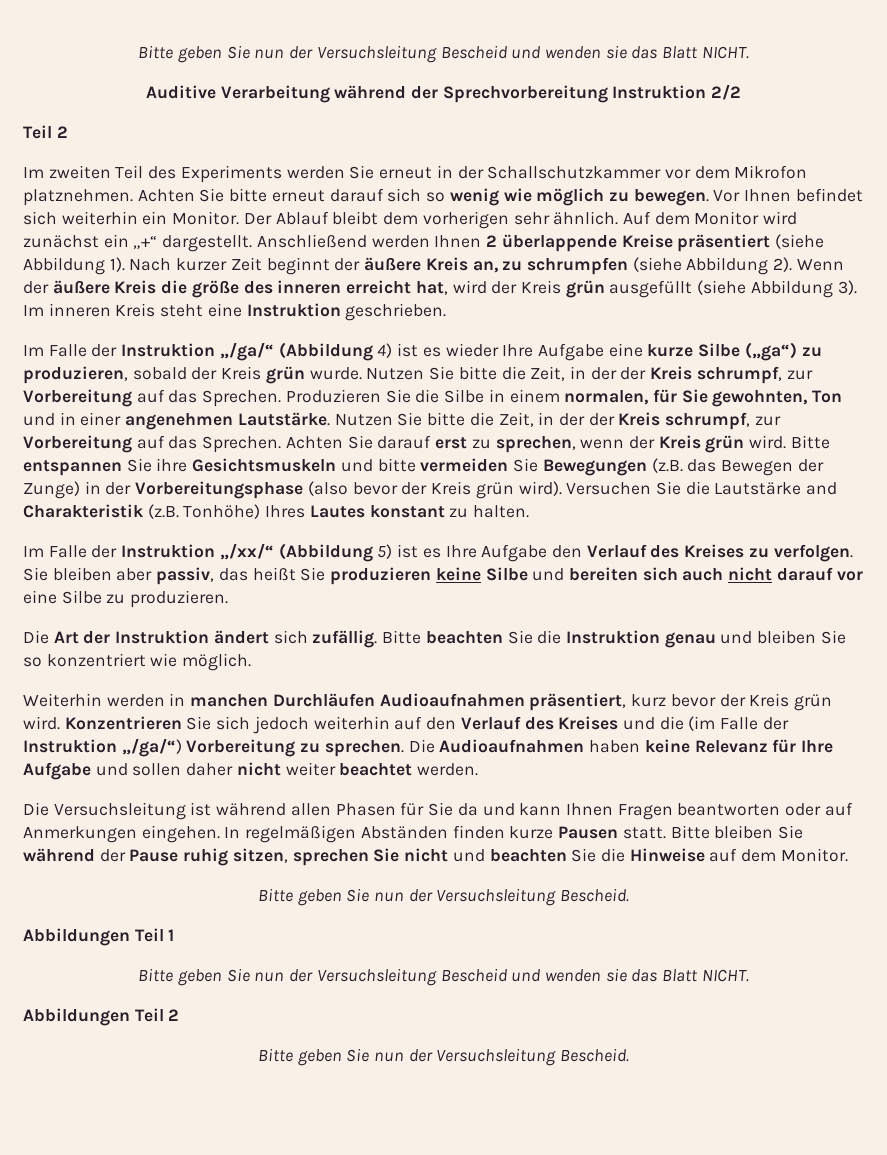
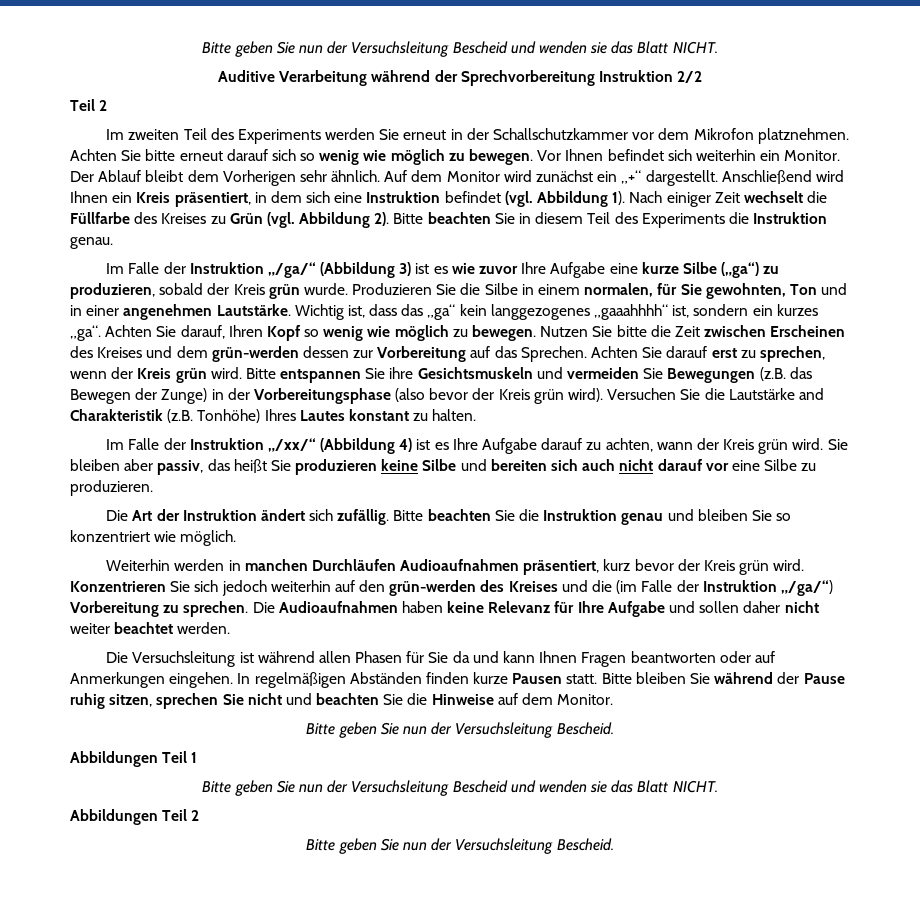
- Der Ablauf bleibt dem vorherigen sehr ähnlich.
+ Der Ablauf bleibt dem Vorherigen sehr ähnlich.
- Anschließend werden Ihnen 2 überlappende Kreise präsentiert (siehe Abbildung 1). Nach kurzer Zeit beginnt der äußere Kreis an, zu schrumpfen (siehe Abbildung 2). Wenn der äußere Kreis die größe des inneren erreicht hat, wird der Kreis grün ausgefüllt (siehe Abbildung 3). Im inneren Kreis steht eine Instruktion geschrieben.
+ Anschließend wird Ihnen ein Kreis präsentiert, in dem sich eine Instruktion befindet (vgl. Abbildung 1). Nach einiger Zeit wechselt die Füllfarbe des Kreises zu Grün (vgl. Abbildung 2). Bitte beachten Sie in diesem Teil des Experiments die Instruktion genau.
- Im Falle der Instruktion „/ga/“ (Abbildung 4) ist es wieder Ihre Aufgabe eine kurze Silbe („ga“) zu produzieren, sobald der Kreis grün wurde. Nutzen Sie bitte die Zeit, in der der Kreis schrumpf, zur Vorbereitung auf das Sprechen.
+ Im Falle der Instruktion „/ga/“ (Abbildung 3) ist es wie zuvor Ihre Aufgabe eine kurze Silbe („ga“) zu produzieren, sobald der Kreis grün wurde.
- Produzieren Sie die Silbe in einem normalen, für Sie gewohnten, Ton und in einer angenehmen Lautstärke. Nutzen Sie bitte die Zeit, in der der Kreis schrumpf, zur Vorbereitung auf das Sprechen.
+ Produzieren Sie die Silbe in einem normalen, für Sie gewohnten, Ton und in einer angenehmen Lautstärke. Wichtig ist, dass das „ga“ kein langgezogenes „gaaahhhh“ ist, sondern ein kurzes „ga“. Achten Sie darauf, Ihren Kopf so wenig wie möglich zu bewegen. Nutzen Sie bitte die Zeit zwischen Erscheinen des Kreises und dem grün-werden dessen zur Vorbereitung auf das Sprechen.
- Bitte entspannen Sie ihre Gesichtsmuskeln und bitte vermeiden Sie Bewegungen (z.B. das Bewegen der Zunge) in der Vorbereitungsphase (also bevor der Kreis grün wird).
+ Bitte entspannen Sie ihre Gesichtsmuskeln und vermeiden Sie Bewegungen (z.B. das Bewegen der Zunge) in der Vorbereitungsphase (also bevor der Kreis grün wird).
- Im Falle der Instruktion „/xx/“ (Abbildung 5) ist es Ihre Aufgabe den Verlauf des Kreises zu verfolgen.
+ Im Falle der Instruktion „/xx/“ (Abbildung 4) ist es Ihre Aufgabe darauf zu achten, wann der Kreis grün wird.
- Konzentrieren Sie sich jedoch weiterhin auf den Verlauf des Kreises und die (im Falle der Instruktion „/ga/“) Vorbereitung zu sprechen.
+ Konzentrieren Sie sich jedoch weiterhin auf den grün-werden des Kreises und die (im Falle der Instruktion „/ga/“) Vorbereitung zu sprechen.

